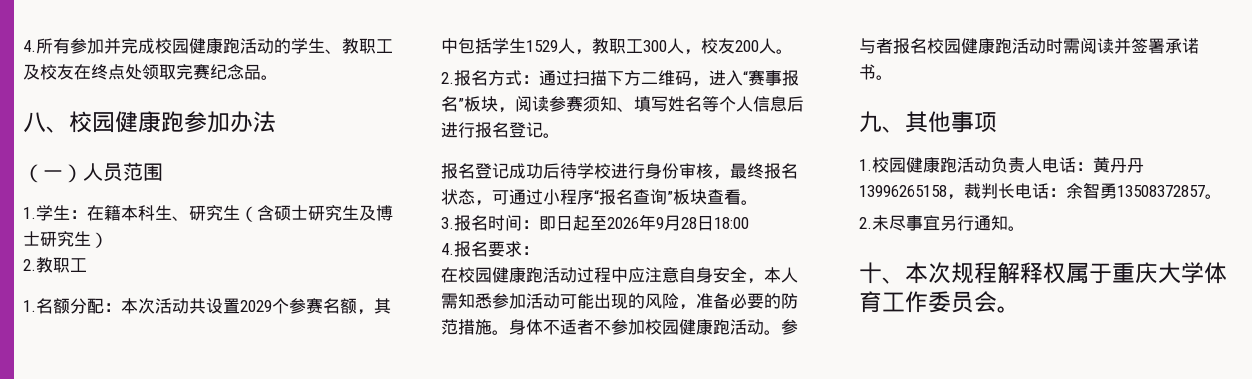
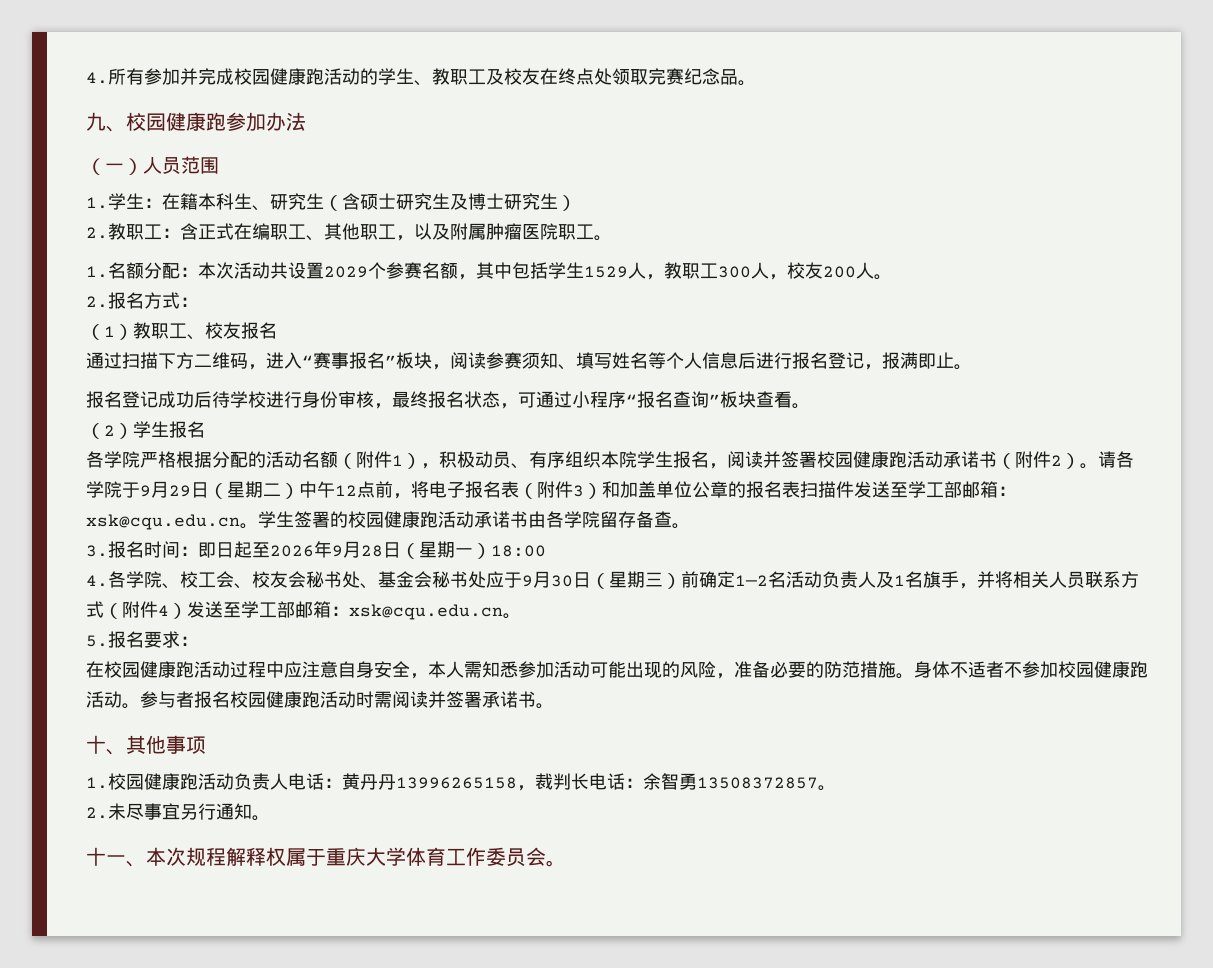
- 八、校园健康跑参加办法
+ 九、校园健康跑参加办法
- 2.教职工
+ 2.教职工：含正式在编职工、其他职工，以及附属肿瘤医院职工。
- 2.报名方式：通过扫描下方二维码，进入“赛事报名”板块，阅读参赛须知、填写姓名等个人信息后进行报名登记。
+ 2.报名方式：
+ （1）教职工、校友报名
+ 通过扫描下方二维码，进入“赛事报名”板块，阅读参赛须知、填写姓名等个人信息后进行报名登记，报满即止。
+ （2）学生报名
+ 各学院严格根据分配的活动名额（附件1），积极动员、有序组织本院学生报名，阅读并签署校园健康跑活动承诺书（附件2）。请各学院于9月29日（星期二）中午12点前，将电子报名表（附件3）和加盖单位公章的报名表扫描件发送至学工部邮箱：xsk@cqu.edu.cn。学生签署的校园健康跑活动承诺书由各学院留存备查。
- 3.报名时间：即日起至2026年9月28日18:00
+ 3.报名时间：即日起至2026年9月28日（星期一）18:00
- 4.报名要求：
+ 4.各学院、校工会、校友会秘书处、基金会秘书处应于9月30日（星期三）前确定1—2名活动负责人及1名旗手，并将相关人员联系方式（附件4）发送至学工部邮箱：xsk@cqu.edu.cn。
+ 5.报名要求：
- 九、其他事项
+ 十、其他事项
- 十、本次规程解释权属于重庆大学体育工作委员会。
+ 十一、本次规程解释权属于重庆大学体育工作委员会。

